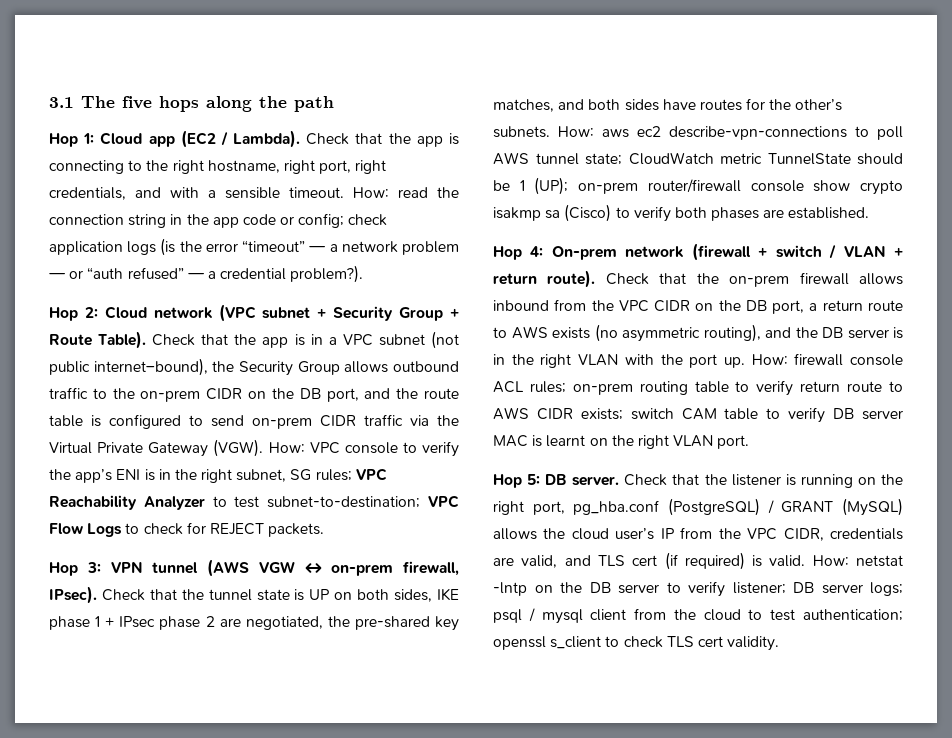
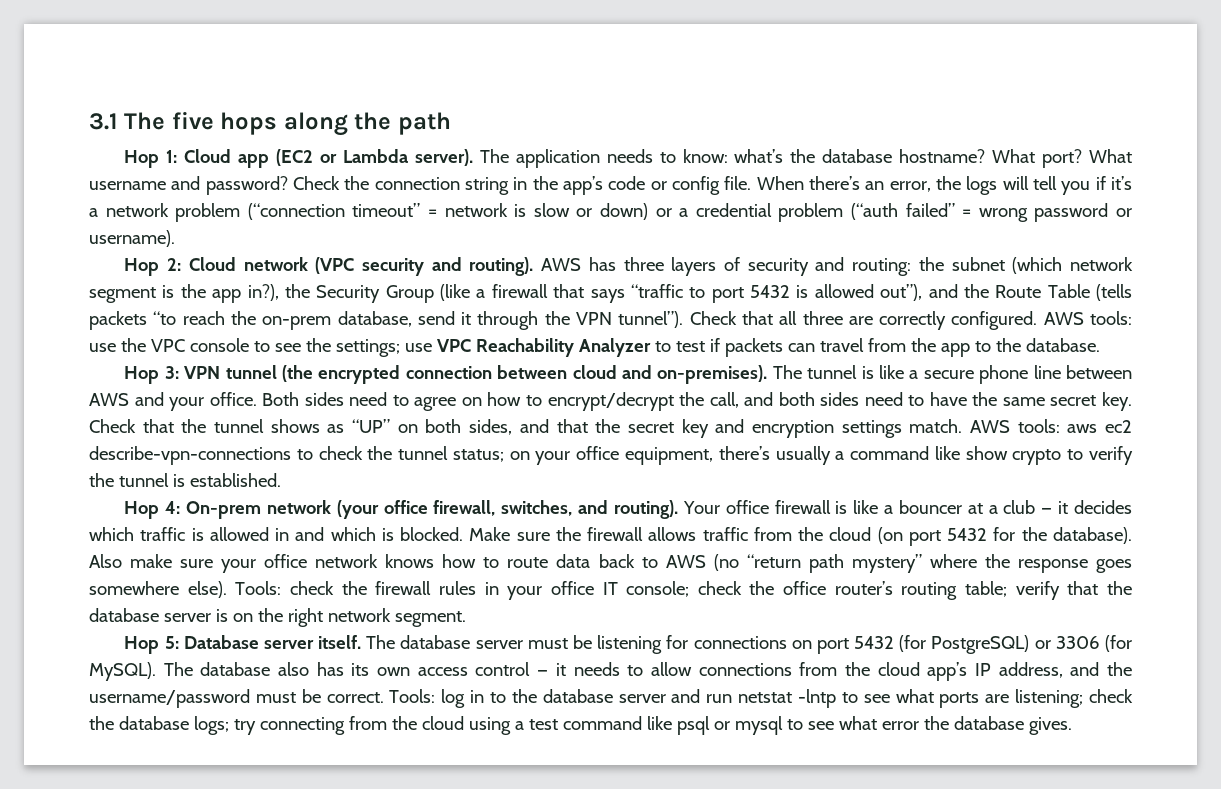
- Hop 1: Cloud app (EC2 / Lambda). Check that the app is connecting to the right hostname, right port, right credentials, and with a sensible timeout. How: read the connection string in the app code or config; check application logs (is the error “timeout” — a network problem — or “auth refused” — a credential problem?).
+ Hop 1: Cloud app (EC2 or Lambda server). The application needs to know: what’s the database hostname? What port? What username and password? Check the connection string in the app’s code or config file. When there’s an error, the logs will tell you if it’s a network problem (“connection timeout” = network is slow or down) or a credential problem (“auth failed” = wrong password or username).
- Hop 2: Cloud network (VPC subnet + Security Group + Route Table). Check that the app is in a VPC subnet (not public internet–bound), the Security Group allows outbound traffic to the on-prem CIDR on the DB port, and the route table is configured to send on-prem CIDR traffic via the Virtual Private Gateway (VGW). How: VPC console to verify the app’s ENI is in the right subnet, SG rules; VPC Reachability Analyzer to test subnet-to-destination; VPC Flow Logs to check for REJECT packets.
- Hop 3: VPN tunnel (AWS VGW ↔ on-prem firewall, IPsec). Check that the tunnel state is UP on both sides, IKE phase 1 + IPsec phase 2 are negotiated, the pre-shared key matches, and both sides have routes for the other’s subnets. How: aws ec2 describe-vpn-connections to poll AWS tunnel state; CloudWatch metric TunnelState should be 1 (UP); on-prem router/firewall console show crypto isakmp sa (Cisco) to verify both phases are established.
+ Hop 2: Cloud network (VPC security and routing). AWS has three layers of security and routing: the subnet (which network segment is the app in?), the Security Group (like a firewall that says “traffic to port 5432 is allowed out”), and the Route Table (tells packets “to reach the on-prem database, send it through the VPN tunnel”). Check that all three are correctly configured. AWS tools: use the VPC console to see the settings; use VPC Reachability Analyzer to test if packets can travel from the app to the database.
+ Hop 3: VPN tunnel (the encrypted connection between cloud and on-premises). The tunnel is like a secure phone line between AWS and your office. Both sides need to agree on how to encrypt/decrypt the call, and both sides need to have the same secret key. Check that the tunnel shows as “UP” on both sides, and that the secret key and encryption settings match. AWS tools: aws ec2 describe-vpn-connections to check the tunnel status; on your office equipment, there’s usually a command like show crypto to verify the tunnel is established.
- Hop 4: On-prem network (firewall + switch / VLAN + return route). Check that the on-prem firewall allows inbound from the VPC CIDR on the DB port, a return route to AWS exists (no asymmetric routing), and the DB server is in the right VLAN with the port up. How: firewall console ACL rules; on-prem routing table to verify return route to AWS CIDR exists; switch CAM table to verify DB server MAC is learnt on the right VLAN port.
+ Hop 4: On-prem network (your office firewall, switches, and routing). Your office firewall is like a bouncer at a club — it decides which traffic is allowed in and which is blocked. Make sure the firewall allows traffic from the cloud (on port 5432 for the database). Also make sure your office network knows how to route data back to AWS (no “return path mystery” where the response goes somewhere else). Tools: check the firewall rules in your office IT console; check the office router’s routing table; verify that the database server is on the right network segment.
- Hop 5: DB server. Check that the listener is running on the right port, pg_hba.conf (PostgreSQL) / GRANT (MySQL) allows the cloud user’s IP from the VPC CIDR, credentials are valid, and TLS cert (if required) is valid. How: netstat -lntp on the DB server to verify listener; DB server logs; psql / mysql client from the cloud to test authentication; openssl s_client to check TLS cert validity.
+ Hop 5: Database server itself. The database server must be listening for connections on port 5432 (for PostgreSQL) or 3306 (for MySQL). The database also has its own access control — it needs to allow connections from the cloud app’s IP address, and the username/password must be correct. Tools: log in to the database server and run netstat -lntp to see what ports are listening; check the database logs; try connecting from the cloud using a test command like psql or mysql to see what error the database gives.

